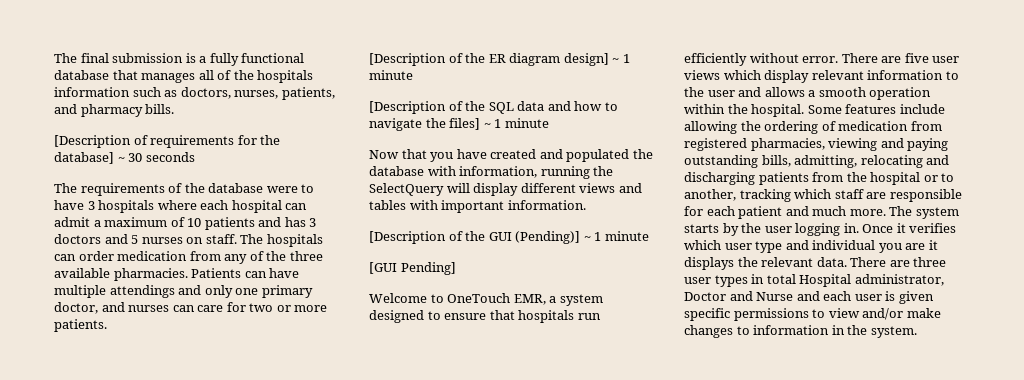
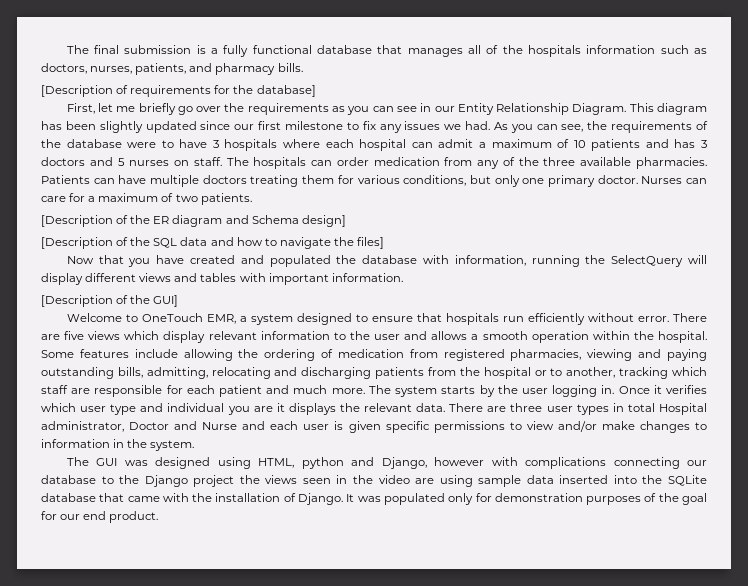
- [Description of requirements for the database] ~ 30 seconds
- The requirements of the database were to have 3 hospitals where each hospital can admit a maximum of 10 patients and has 3 doctors and 5 nurses on staff.
+ [Description of requirements for the database]
+ First, let me briefly go over the requirements as you can see in our Entity Relationship Diagram. This diagram has been slightly updated since our first milestone to fix any issues we had. As you can see, the requirements of the database were to have 3 hospitals where each hospital can admit a maximum of 10 patients and has 3 doctors and 5 nurses on staff.
- Patients can have multiple attendings and only one primary doctor, and nurses can care for two or more patients.
+ Patients can have multiple doctors treating them for various conditions, but only one primary doctor. Nurses can care for a maximum of two patients.
- [Description of the ER diagram design] ~ 1 minute
+ [Description of the ER diagram and Schema design]
- [Description of the SQL data and how to navigate the files] ~ 1 minute
+ [Description of the SQL data and how to navigate the files]
- [Description of the GUI (Pending)] ~ 1 minute
- [GUI Pending]
+ [Description of the GUI]
- There are five user views which display relevant information to the user and allows a smooth operation within the hospital.
+ There are five views which display relevant information to the user and allows a smooth operation within the hospital.
+ The GUI was designed using HTML, python and Django, however with complications connecting our database to the Django project the views seen in the video are using sample data inserted into the SQLite database that came with the installation of Django. It was populated only for demonstration purposes of the goal for our end product.

